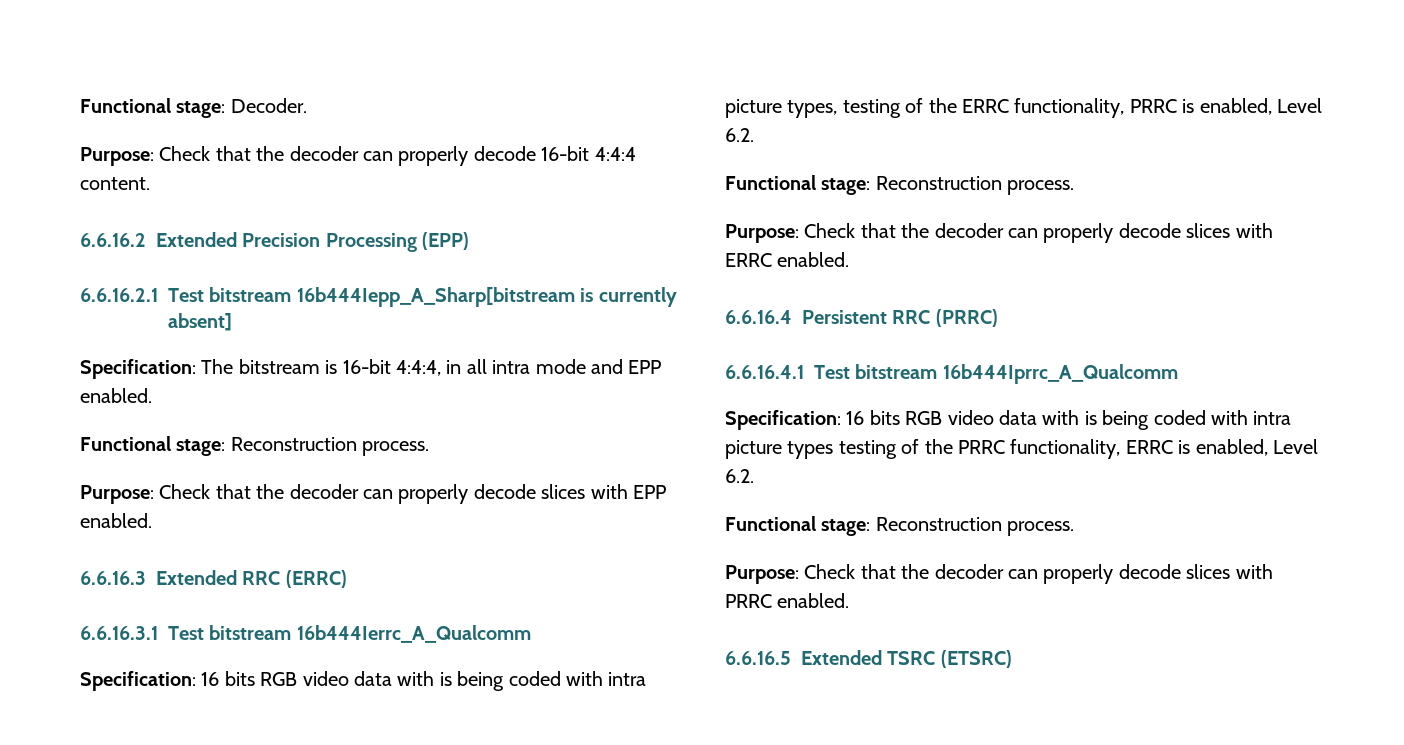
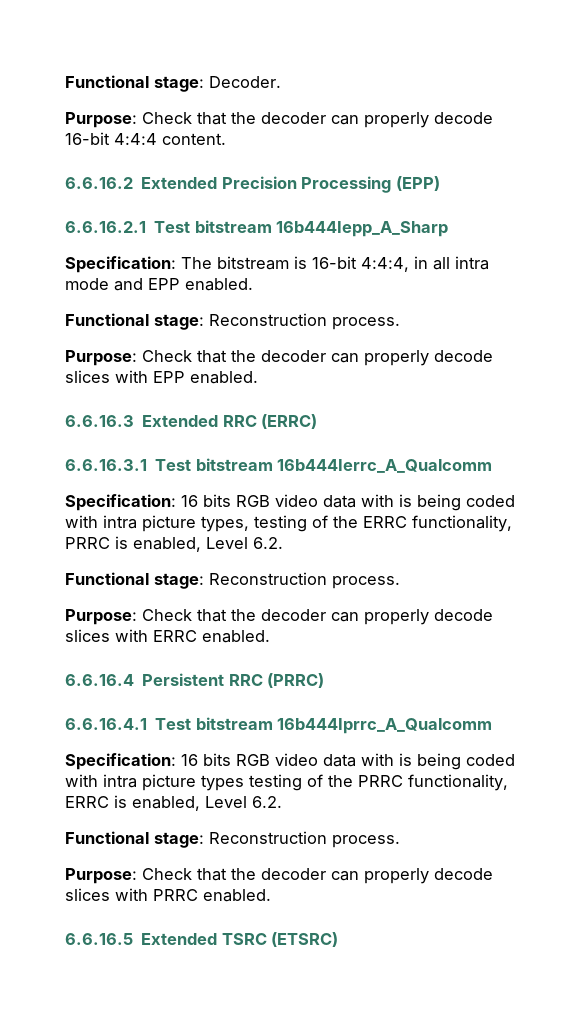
- 6.6.16.2.1 Test bitstream 16b444Iepp_A_Sharp[bitstream is currently absent]
+ 6.6.16.2.1 Test bitstream 16b444Iepp_A_Sharp

